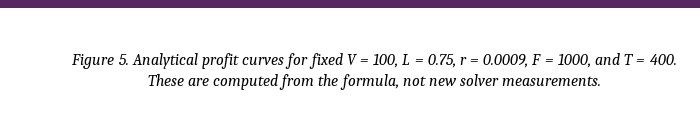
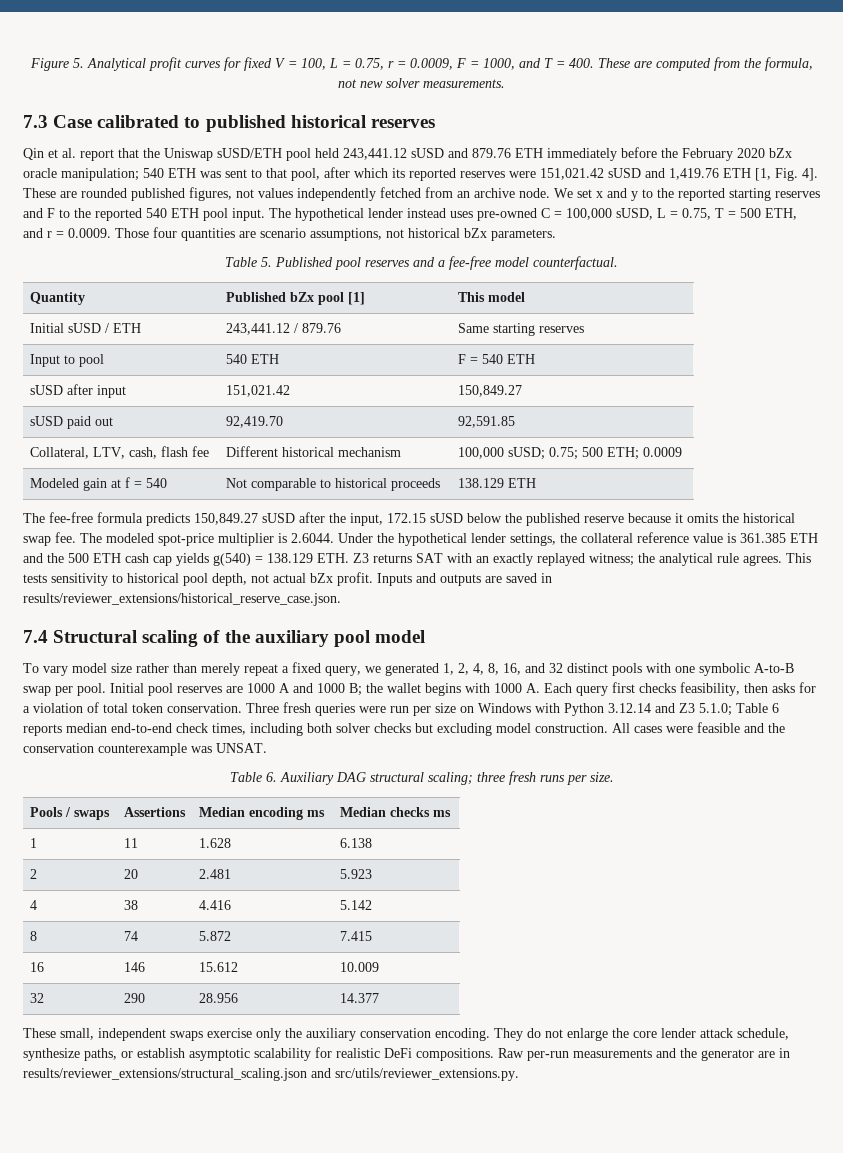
+ 7.3 Case calibrated to published historical reserves
+ Qin et al. report that the Uniswap sUSD/ETH pool held 243,441.12 sUSD and 879.76 ETH immediately before the February 2020 bZx oracle manipulation; 540 ETH was sent to that pool, after which its reported reserves were 151,021.42 sUSD and 1,419.76 ETH [1, Fig. 4]. These are rounded published figures, not values independently fetched from an archive node. We set x and y to the reported starting reserves and F to the reported 540 ETH pool input. The hypothetical lender instead uses pre-owned C = 100,000 sUSD, L = 0.75, T = 500 ETH, and r = 0.0009. Those four quantities are scenario assumptions, not historical bZx parameters.
+ Table 5. Published pool reserves and a fee-free model counterfactual.
+ Quantity | Published bZx pool [1] | This model
+ Initial sUSD / ETH | 243,441.12 / 879.76 | Same starting reserves
+ Input to pool | 540 ETH | F = 540 ETH
+ sUSD after input | 151,021.42 | 150,849.27
+ sUSD paid out | 92,419.70 | 92,591.85
+ Collateral, LTV, cash, flash fee | Different historical mechanism | 100,000 sUSD; 0.75; 500 ETH; 0.0009
+ Modeled gain at f = 540 | Not comparable to historical proceeds | 138.129 ETH
+ The fee-free formula predicts 150,849.27 sUSD after the input, 172.15 sUSD below the published reserve because it omits the historical swap fee. The modeled spot-price multiplier is 2.6044. Under the hypothetical lender settings, the collateral reference value is 361.385 ETH and the 500 ETH cash cap yields g(540) = 138.129 ETH. Z3 returns SAT with an exactly replayed witness; the analytical rule agrees. This tests sensitivity to historical pool depth, not actual bZx profit. Inputs and outputs are saved in results/reviewer_extensions/historical_reserve_case.json.
+ 7.4 Structural scaling of the auxiliary pool model
+ To vary model size rather than merely repeat a fixed query, we generated 1, 2, 4, 8, 16, and 32 distinct pools with one symbolic A-to-B swap per pool. Initial pool reserves are 1000 A and 1000 B; the wallet begins with 1000 A. Each query first checks feasibility, then asks for a violation of total token conservation. Three fresh queries were run per size on Windows with Python 3.12.14 and Z3 5.1.0; Table 6 reports median end-to-end check times, including both solver checks but excluding model construction. All cases were feasible and the conservation counterexample was UNSAT.
+ Table 6. Auxiliary DAG structural scaling; three fresh runs per size.
+ Pools / swaps | Assertions | Median encoding ms | Median checks ms
+ 1 | 11 | 1.628 | 6.138
+ 2 | 20 | 2.481 | 5.923
+ 4 | 38 | 4.416 | 5.142
+ 8 | 74 | 5.872 | 7.415
+ 16 | 146 | 15.612 | 10.009
+ 32 | 290 | 28.956 | 14.377
+ These small, independent swaps exercise only the auxiliary conservation encoding. They do not enlarge the core lender attack schedule, synthesize paths, or establish asymptotic scalability for realistic DeFi compositions. Raw per-run measurements and the generator are in results/reviewer_extensions/structural_scaling.json and src/utils/reviewer_extensions.py.

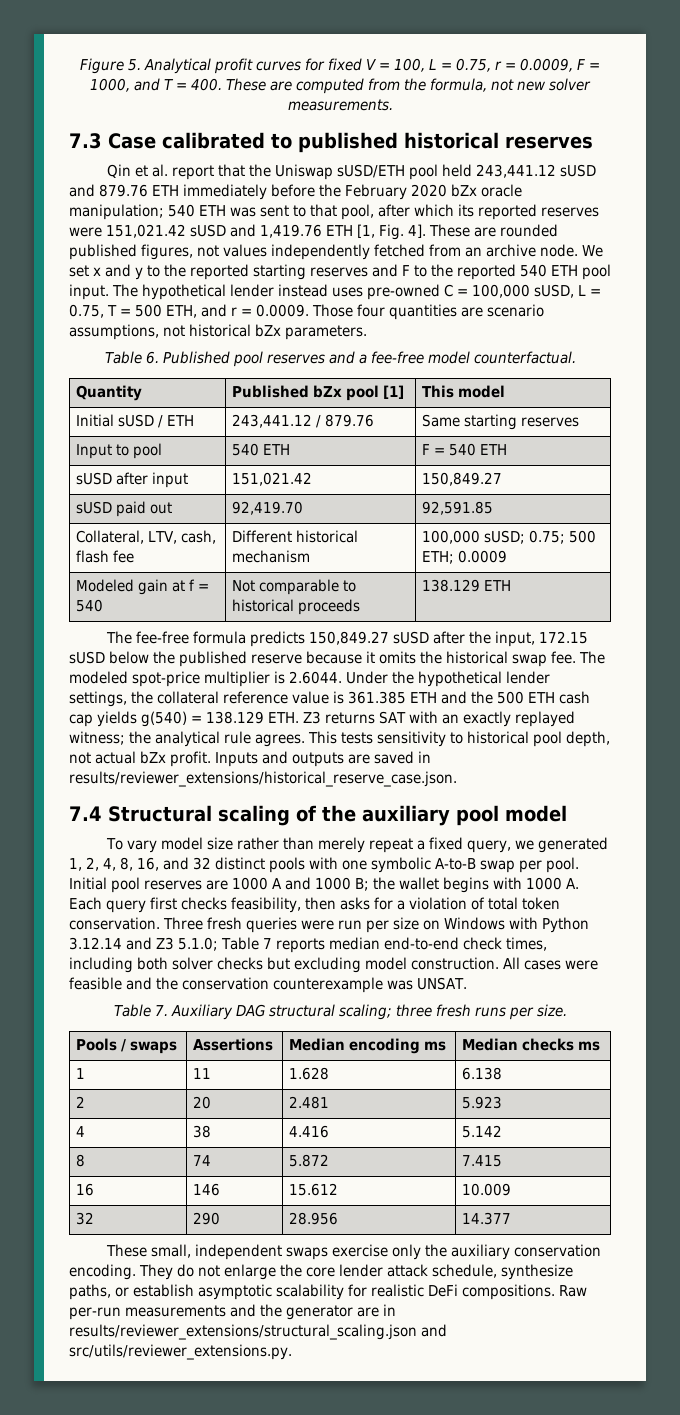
- Table 5. Published pool reserves and a fee-free model counterfactual.
+ Table 6. Published pool reserves and a fee-free model counterfactual.
- Three fresh queries were run per size on Windows with Python 3.12.14 and Z3 5.1.0; Table 6 reports median end-to-end check times, including both solver checks but excluding model construction.
+ Three fresh queries were run per size on Windows with Python 3.12.14 and Z3 5.1.0; Table 7 reports median end-to-end check times, including both solver checks but excluding model construction.
- Table 6. Auxiliary DAG structural scaling; three fresh runs per size.
+ Table 7. Auxiliary DAG structural scaling; three fresh runs per size.

